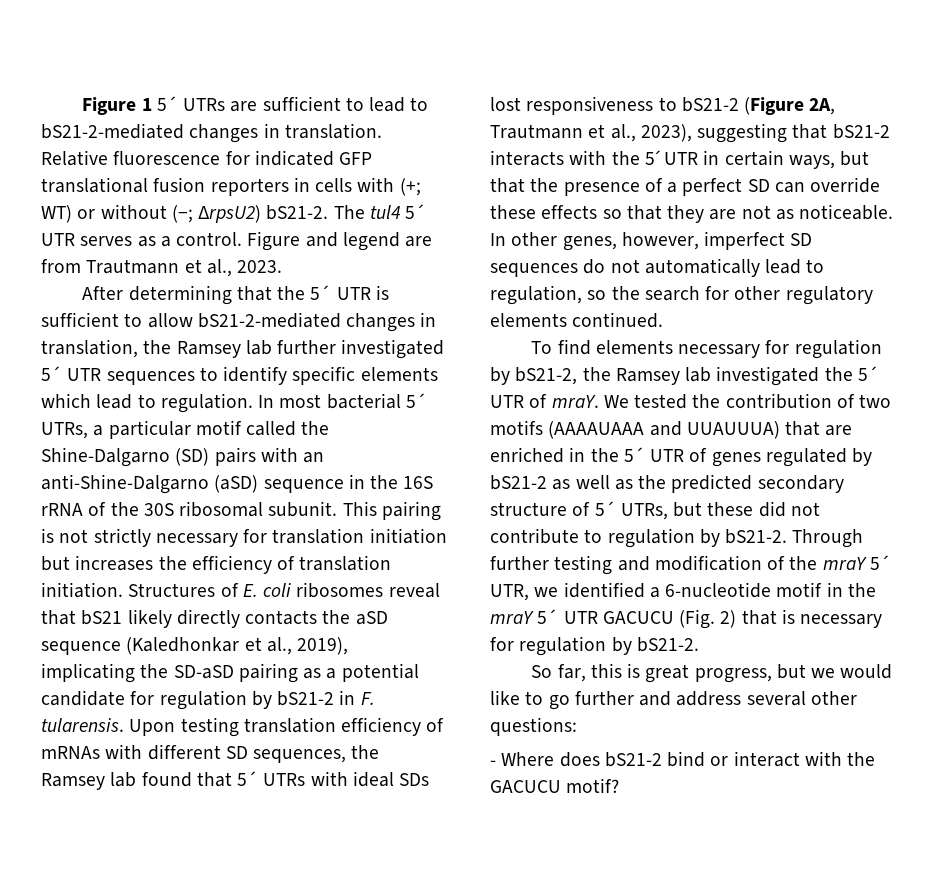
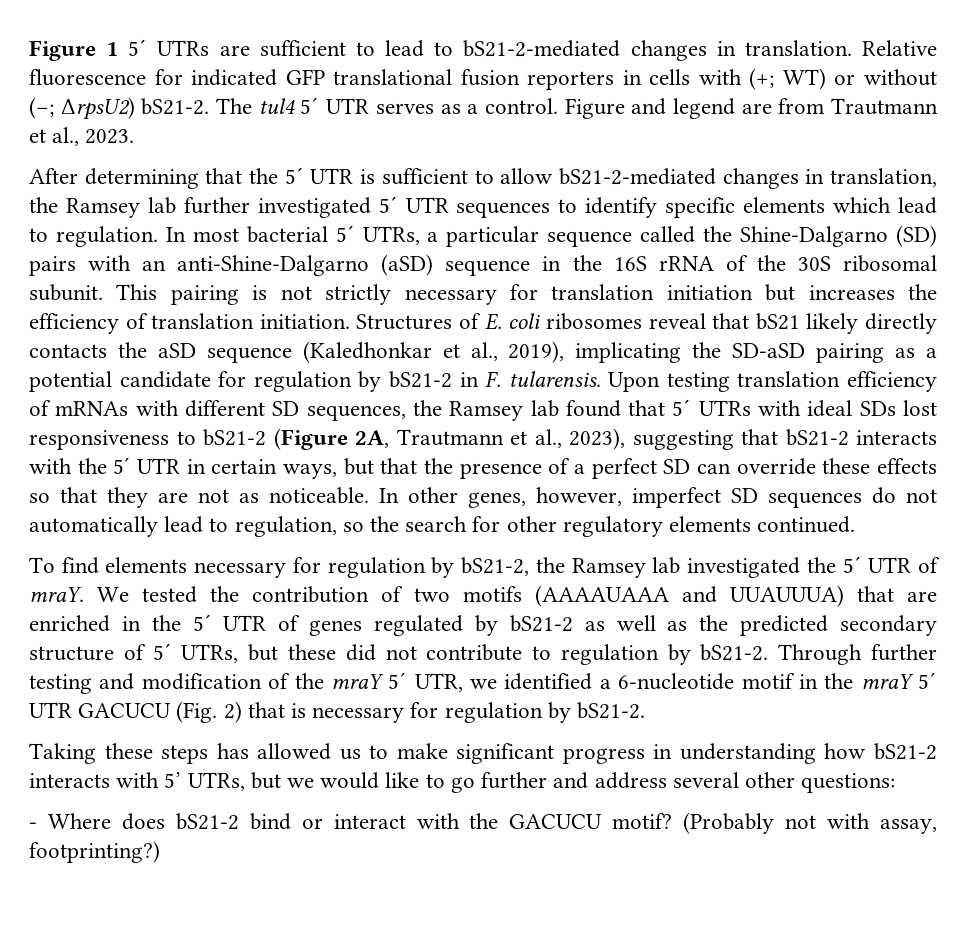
- In most bacterial 5´ UTRs, a particular motif called the Shine-Dalgarno (SD) pairs with an anti-Shine-Dalgarno (aSD) sequence in the 16S rRNA of the 30S ribosomal subunit.
+ In most bacterial 5´ UTRs, a particular sequence called the Shine-Dalgarno (SD) pairs with an anti-Shine-Dalgarno (aSD) sequence in the 16S rRNA of the 30S ribosomal subunit.
- So far, this is great progress, but we would like to go further and address several other questions:
+ Taking these steps has allowed us to make significant progress in understanding how bS21-2 interacts with 5’ UTRs, but we would like to go further and address several other questions:
+ (Probably not with assay, footprinting?)

